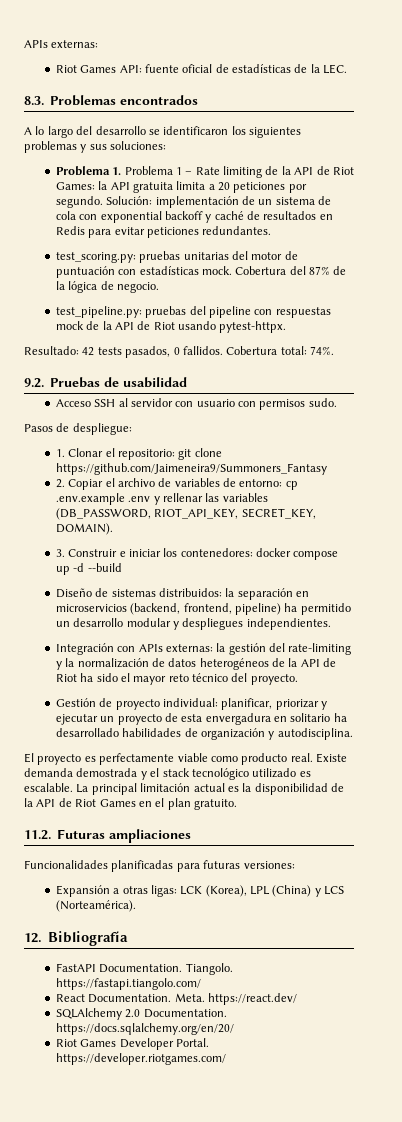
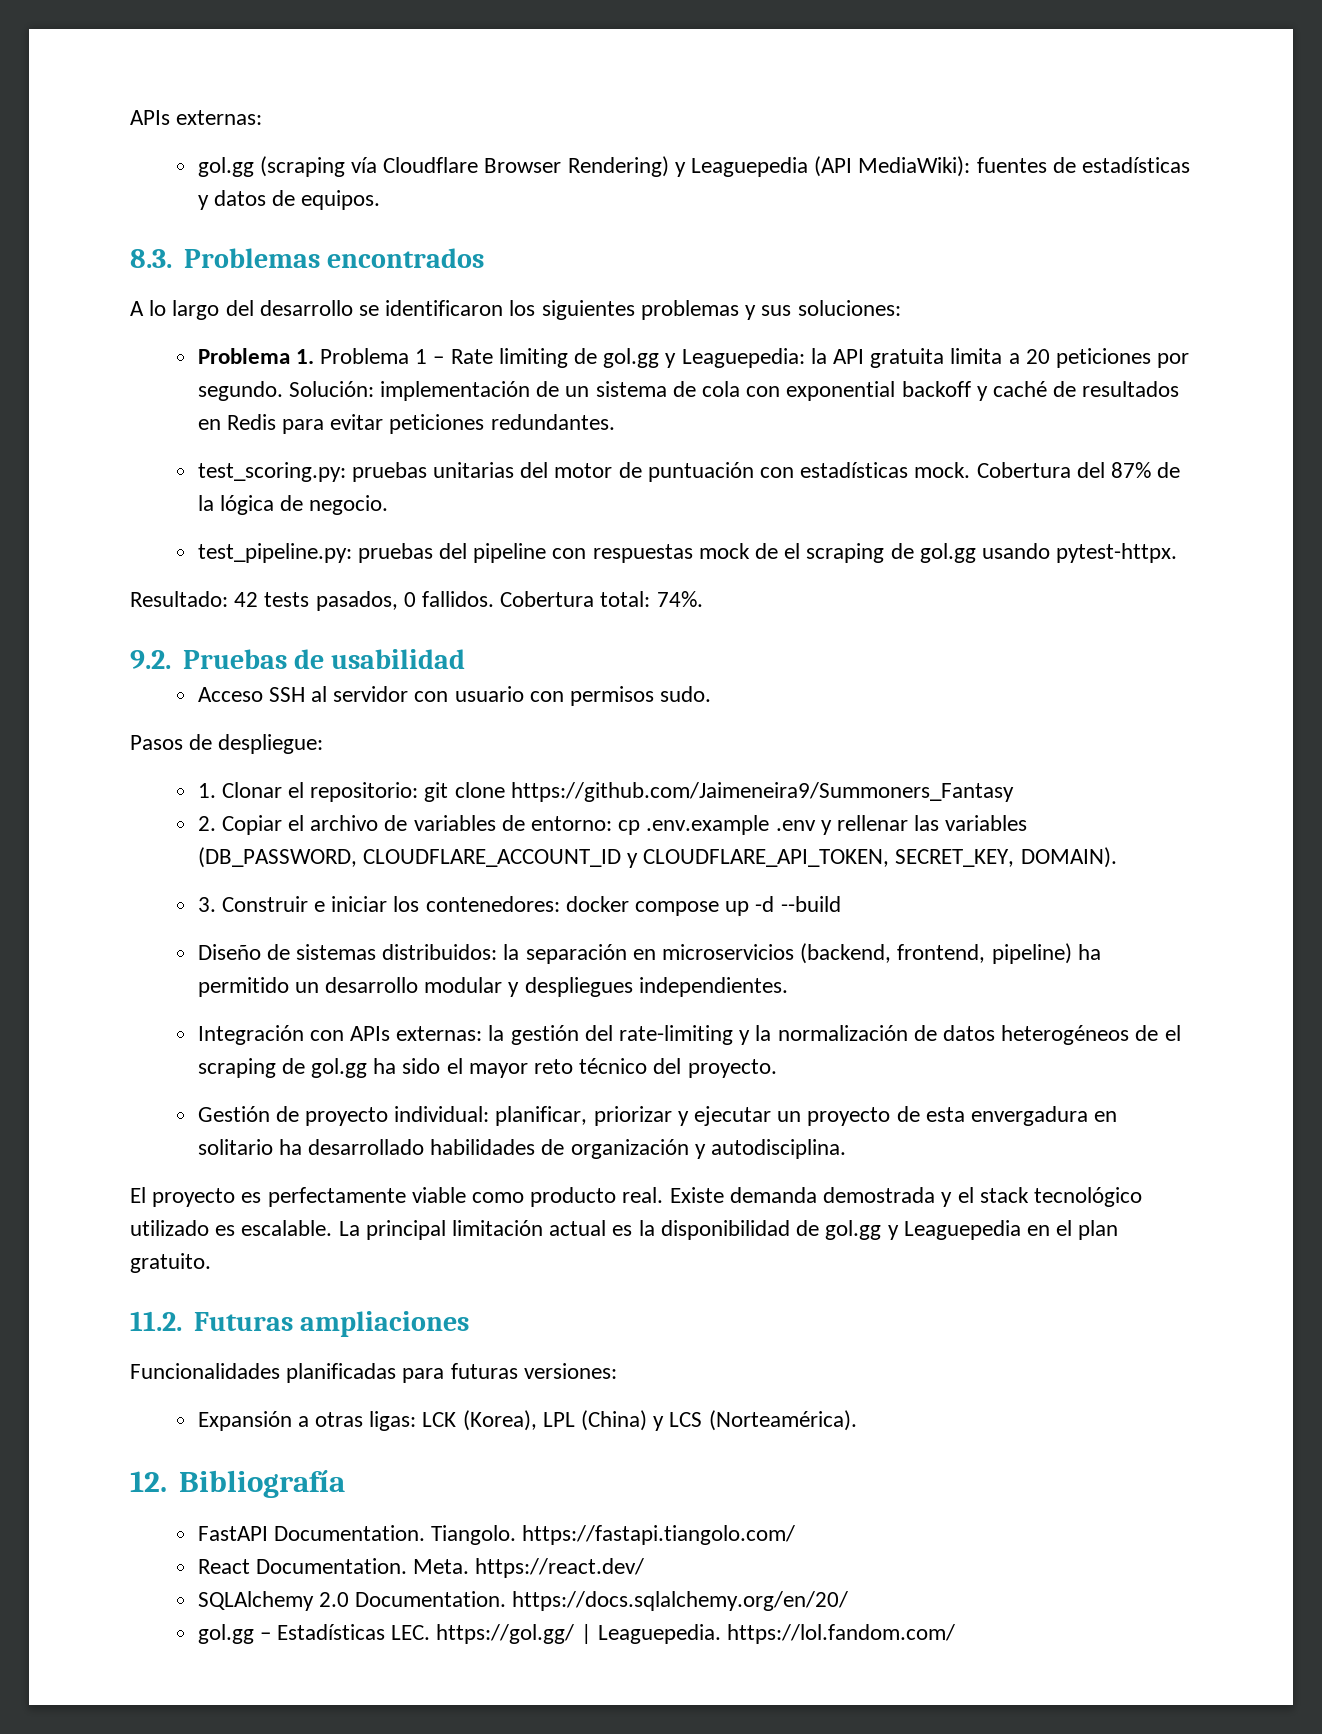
- Riot Games API: fuente oficial de estadísticas de la LEC.
+ gol.gg (scraping vía Cloudflare Browser Rendering) y Leaguepedia (API MediaWiki): fuentes de estadísticas y datos de equipos.
- Problema 1. Problema 1 – Rate limiting de la API de Riot Games: la API gratuita limita a 20 peticiones por segundo.
+ Problema 1. Problema 1 – Rate limiting de gol.gg y Leaguepedia: la API gratuita limita a 20 peticiones por segundo.
- test_pipeline.py: pruebas del pipeline con respuestas mock de la API de Riot usando pytest-httpx.
+ test_pipeline.py: pruebas del pipeline con respuestas mock de el scraping de gol.gg usando pytest-httpx.
- 2. Copiar el archivo de variables de entorno: cp .env.example .env y rellenar las variables (DB_PASSWORD, RIOT_API_KEY, SECRET_KEY, DOMAIN).
+ 2. Copiar el archivo de variables de entorno: cp .env.example .env y rellenar las variables (DB_PASSWORD, CLOUDFLARE_ACCOUNT_ID y CLOUDFLARE_API_TOKEN, SECRET_KEY, DOMAIN).
- Integración con APIs externas: la gestión del rate-limiting y la normalización de datos heterogéneos de la API de Riot ha sido el mayor reto técnico del proyecto.
+ Integración con APIs externas: la gestión del rate-limiting y la normalización de datos heterogéneos de el scraping de gol.gg ha sido el mayor reto técnico del proyecto.
- La principal limitación actual es la disponibilidad de la API de Riot Games en el plan gratuito.
+ La principal limitación actual es la disponibilidad de gol.gg y Leaguepedia en el plan gratuito.
- Riot Games Developer Portal. https://developer.riotgames.com/
+ gol.gg – Estadísticas LEC. https://gol.gg/ | Leaguepedia. https://lol.fandom.com/

